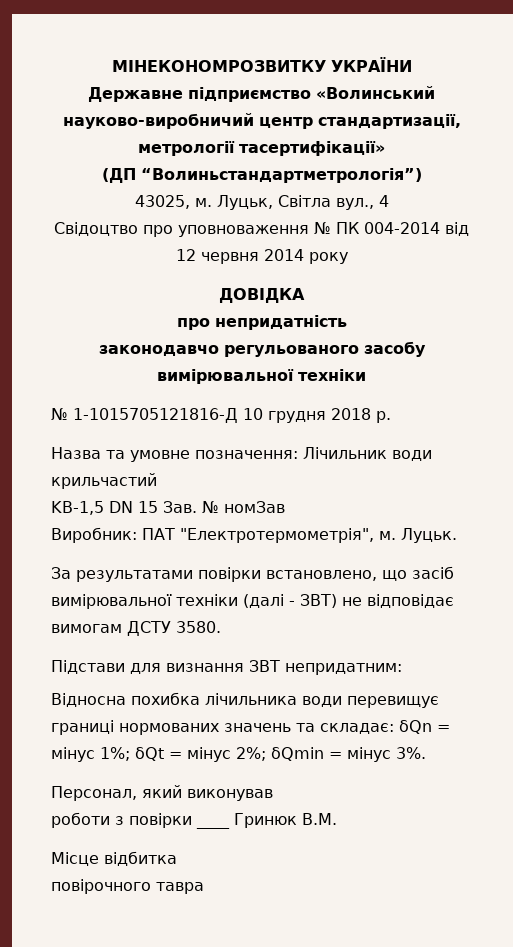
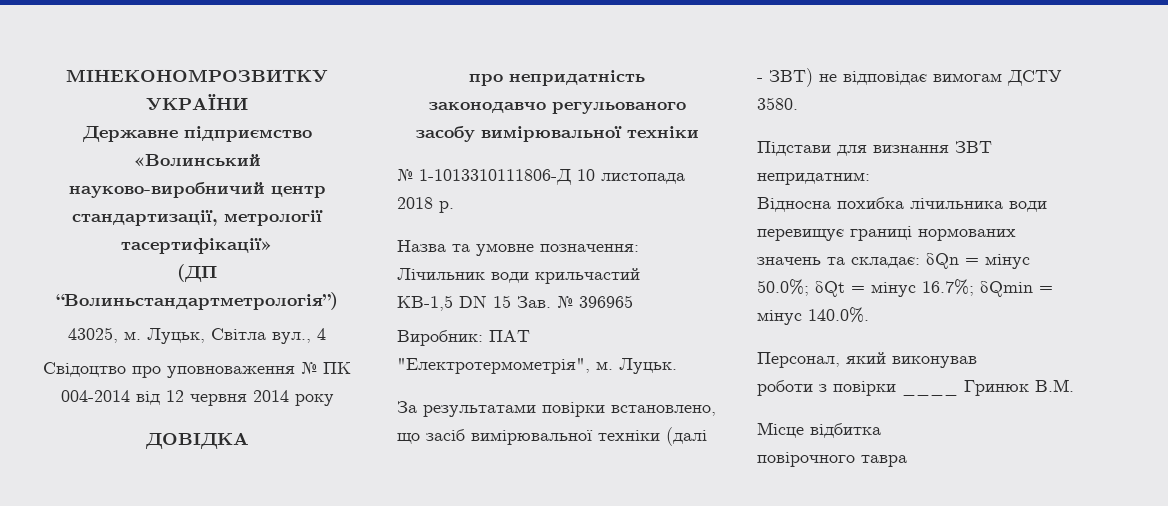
- № 1-1015705121816-Д 10 грудня 2018 р.
+ № 1-1013310111806-Д 10 листопада 2018 р.
- KB-1,5 DN 15 Зав. № номЗав
+ KB-1,5 DN 15 Зав. № 396965
- Відносна похибка лічильника води перевищує границі нормованих значень та складає: δQn = мінус 1%; δQt = мінус 2%; δQmin = мінус 3%.
+ Відносна похибка лічильника води перевищує границі нормованих значень та складає: δQn = мінус 50.0%; δQt = мінус 16.7%; δQmin = мінус 140.0%.

